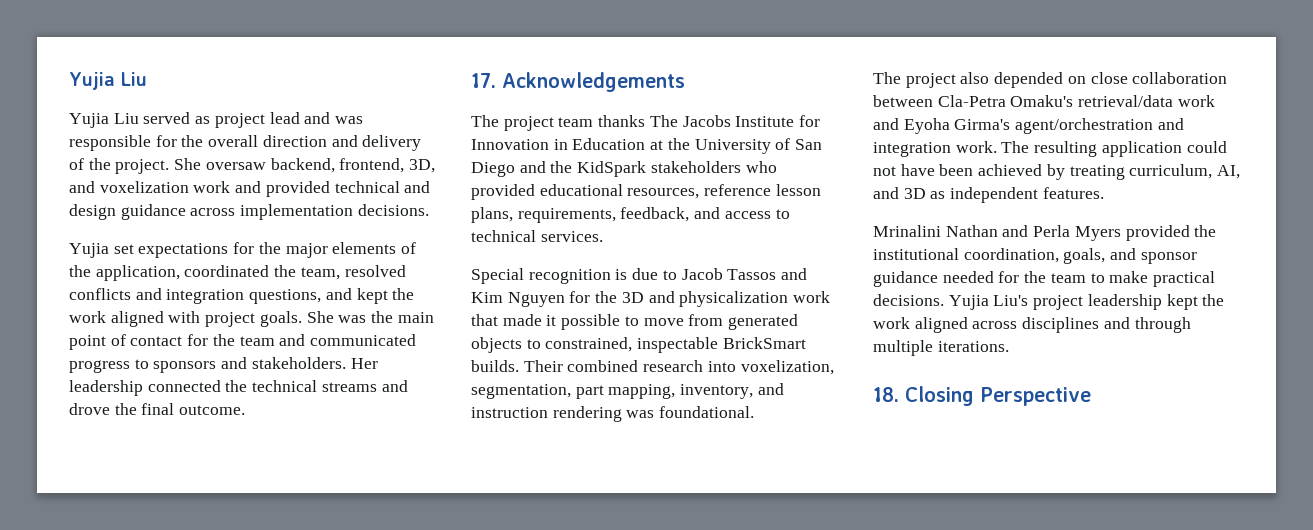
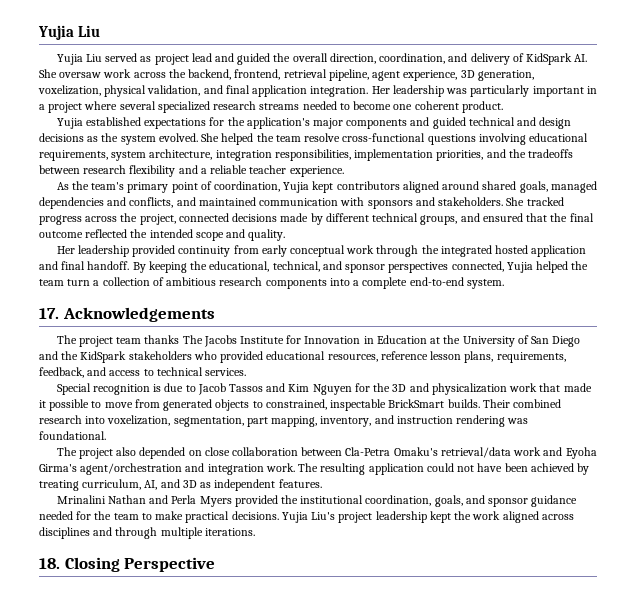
- Yujia Liu served as project lead and was responsible for the overall direction and delivery of the project. She oversaw backend, frontend, 3D, and voxelization work and provided technical and design guidance across implementation decisions.
- Yujia set expectations for the major elements of the application, coordinated the team, resolved conflicts and integration questions, and kept the work aligned with project goals. She was the main point of contact for the team and communicated progress to sponsors and stakeholders. Her leadership connected the technical streams and drove the final outcome.
+ Yujia Liu served as project lead and guided the overall direction, coordination, and delivery of KidSpark AI. She oversaw work across the backend, frontend, retrieval pipeline, agent experience, 3D generation, voxelization, physical validation, and final application integration. Her leadership was particularly important in a project where several specialized research streams needed to become one coherent product.
+ Yujia established expectations for the application's major components and guided technical and design decisions as the system evolved. She helped the team resolve cross-functional questions involving educational requirements, system architecture, integration responsibilities, implementation priorities, and the tradeoffs between research flexibility and a reliable teacher experience.
+ As the team's primary point of coordination, Yujia kept contributors aligned around shared goals, managed dependencies and conflicts, and maintained communication with sponsors and stakeholders. She tracked progress across the project, connected decisions made by different technical groups, and ensured that the final outcome reflected the intended scope and quality.
+ Her leadership provided continuity from early conceptual work through the integrated hosted application and final handoff. By keeping the educational, technical, and sponsor perspectives connected, Yujia helped the team turn a collection of ambitious research components into a complete end-to-end system.

